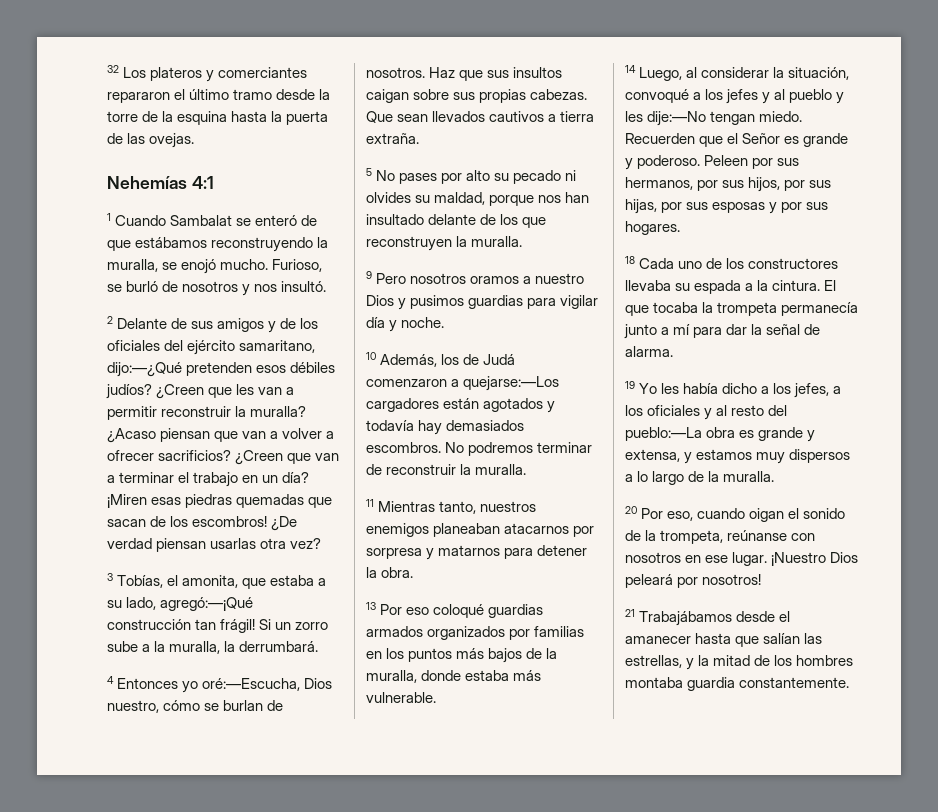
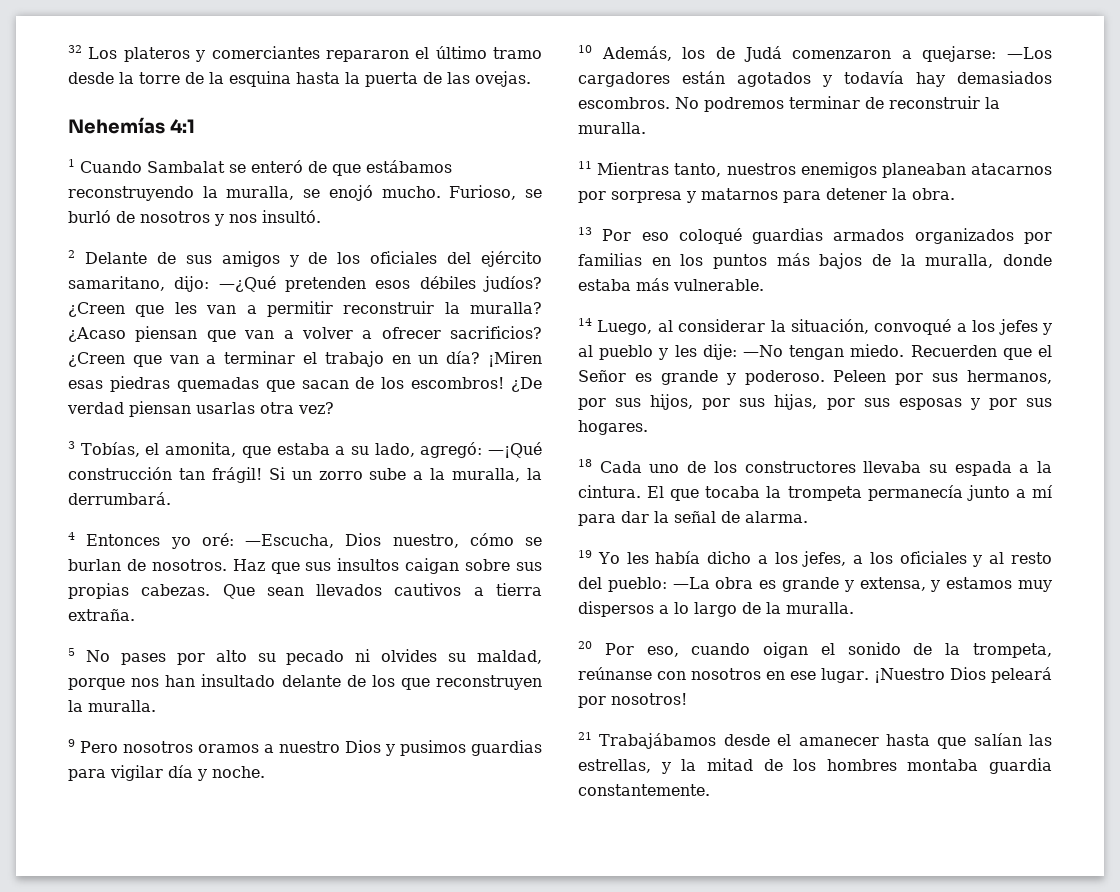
- 2 Delante de sus amigos y de los oficiales del ejército samaritano, dijo:—¿Qué pretenden esos débiles judíos?
+ 2 Delante de sus amigos y de los oficiales del ejército samaritano, dijo: —¿Qué pretenden esos débiles judíos?
- 3 Tobías, el amonita, que estaba a su lado, agregó:—¡Qué construcción tan frágil!
+ 3 Tobías, el amonita, que estaba a su lado, agregó: —¡Qué construcción tan frágil!
- 4 Entonces yo oré:—Escucha, Dios nuestro, cómo se burlan de nosotros.
+ 4 Entonces yo oré: —Escucha, Dios nuestro, cómo se burlan de nosotros.
- 10 Además, los de Judá comenzaron a quejarse:—Los cargadores están agotados y todavía hay demasiados escombros.
+ 10 Además, los de Judá comenzaron a quejarse: —Los cargadores están agotados y todavía hay demasiados escombros.
- 14 Luego, al considerar la situación, convoqué a los jefes y al pueblo y les dije:—No tengan miedo.
+ 14 Luego, al considerar la situación, convoqué a los jefes y al pueblo y les dije: —No tengan miedo.
- 19 Yo les había dicho a los jefes, a los oficiales y al resto del pueblo:—La obra es grande y extensa, y estamos muy dispersos a lo largo de la muralla.
+ 19 Yo les había dicho a los jefes, a los oficiales y al resto del pueblo: —La obra es grande y extensa, y estamos muy dispersos a lo largo de la muralla.

